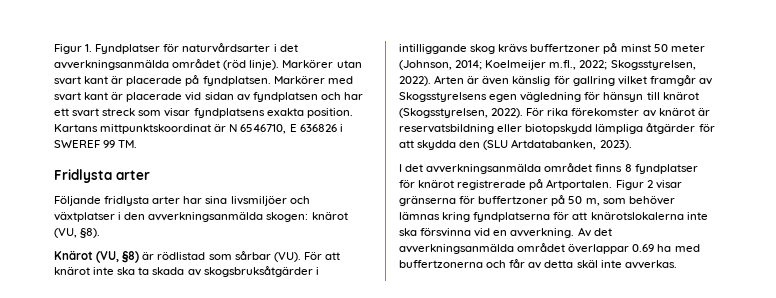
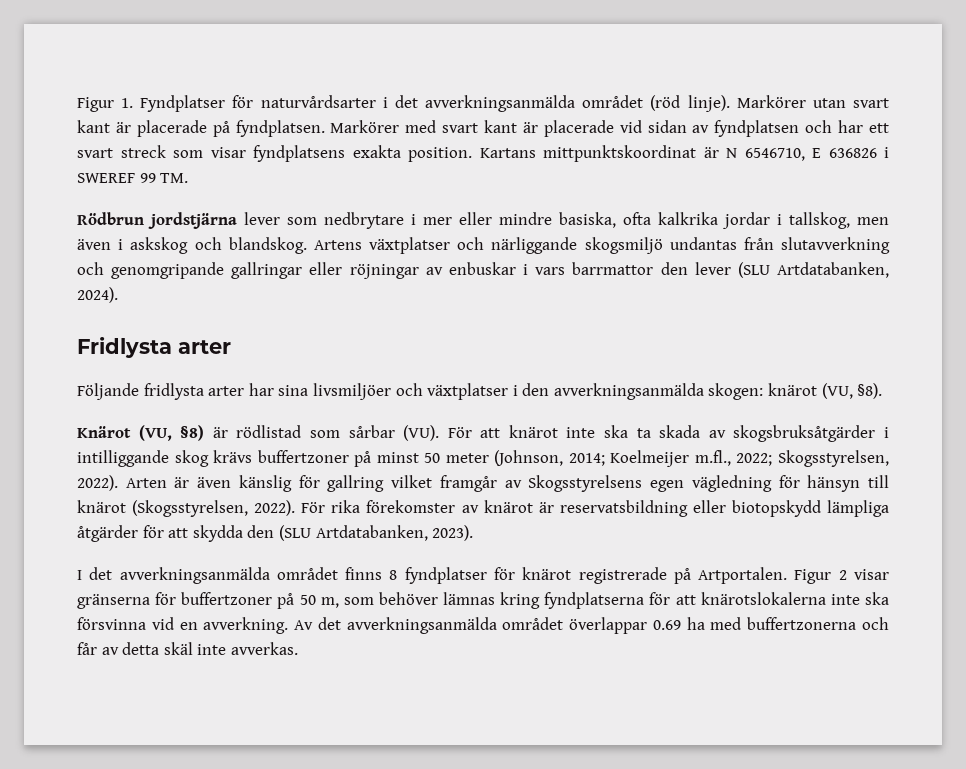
+ Rödbrun jordstjärna lever som nedbrytare i mer eller mindre basiska, ofta kalkrika jordar i tallskog, men även i askskog och blandskog. Artens växtplatser och närliggande skogsmiljö undantas från slutavverkning och genomgripande gallringar eller röjningar av enbuskar i vars barrmattor den lever (SLU Artdatabanken, 2024).

